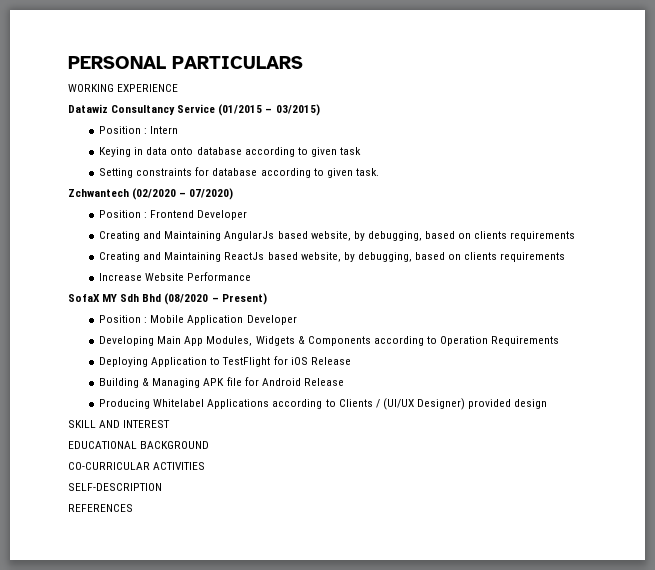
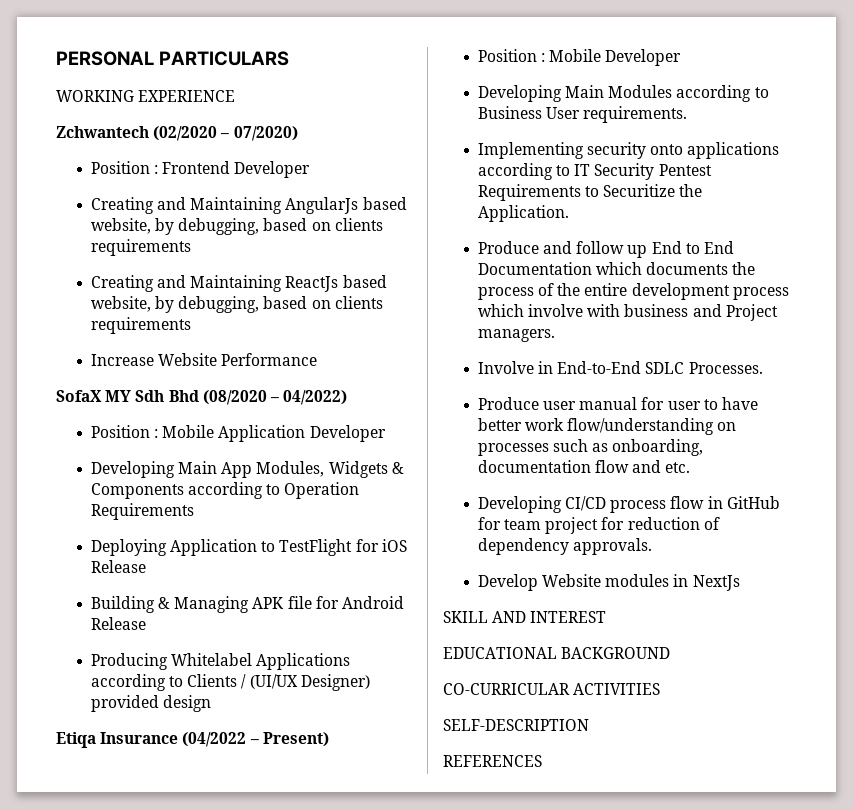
- Datawiz Consultancy Service (01/2015 – 03/2015)
- Position : Intern
- Keying in data onto database according to given task
- Setting constraints for database according to given task.
- SofaX MY Sdh Bhd (08/2020 – Present)
+ SofaX MY Sdh Bhd (08/2020 – 04/2022)
+ Etiqa Insurance (04/2022 – Present)
+ Position : Mobile Developer
+ Developing Main Modules according to Business User requirements.
+ Implementing security onto applications according to IT Security Pentest Requirements to Securitize the Application.
+ Produce and follow up End to End Documentation which documents the process of the entire development process which involve with business and Project managers.
+ Involve in End-to-End SDLC Processes.
+ Produce user manual for user to have better work flow/understanding on processes such as onboarding, documentation flow and etc.
+ Developing CI/CD process flow in GitHub for team project for reduction of dependency approvals.
+ Develop Website modules in NextJs

